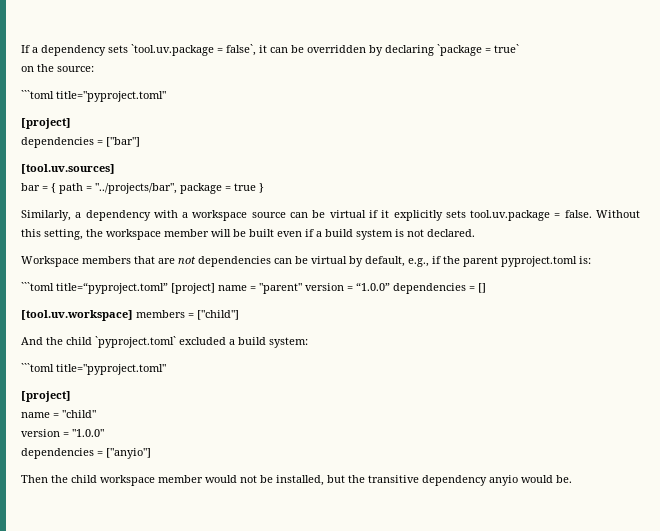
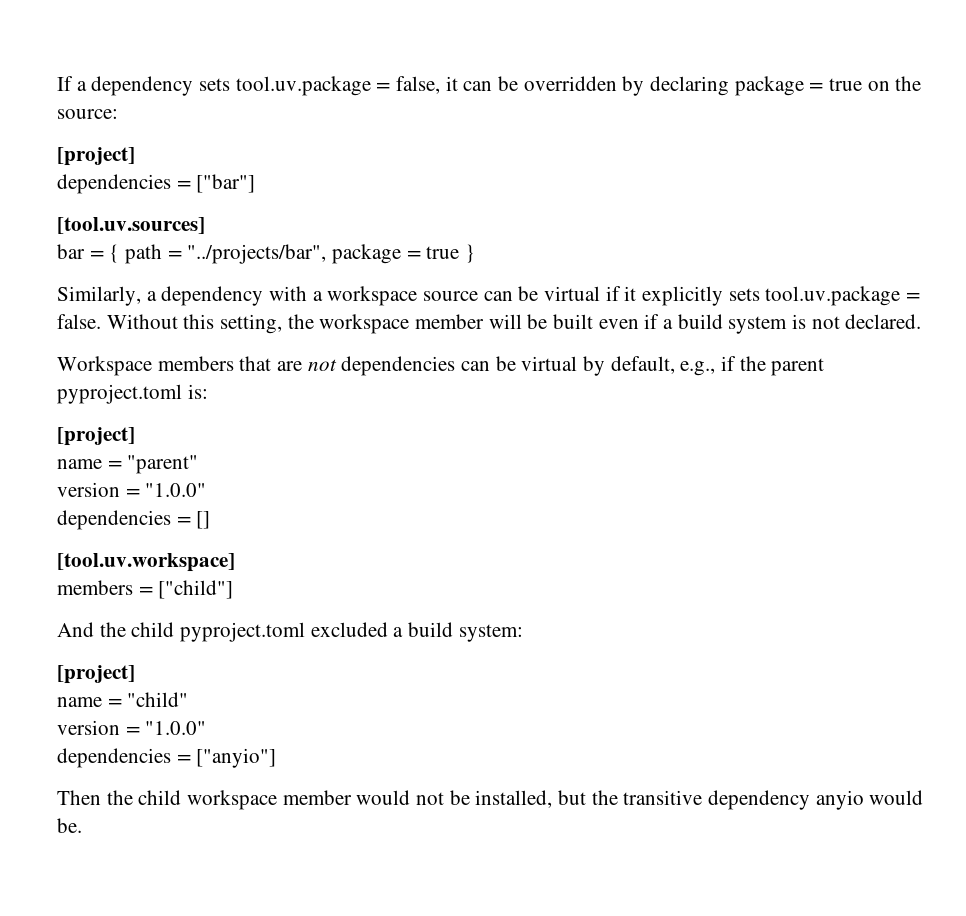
- If a dependency sets `tool.uv.package = false`, it can be overridden by declaring `package = true`
- on the source:
- ```toml title="pyproject.toml"
+ If a dependency sets tool.uv.package = false, it can be overridden by declaring package = true on the source:
  Workspace members that are not dependencies can be virtual by default, e.g., if the parent pyproject.toml is:
- ```toml title=“pyproject.toml” [project] name = "parent" version = “1.0.0” dependencies = []
+ [project]
+ name = "parent"
+ version = "1.0.0"
+ dependencies = []
- [tool.uv.workspace] members = ["child"]
+ [tool.uv.workspace]
+ members = ["child"]
- And the child `pyproject.toml` excluded a build system:
- ```toml title="pyproject.toml"
+ And the child pyproject.toml excluded a build system:

